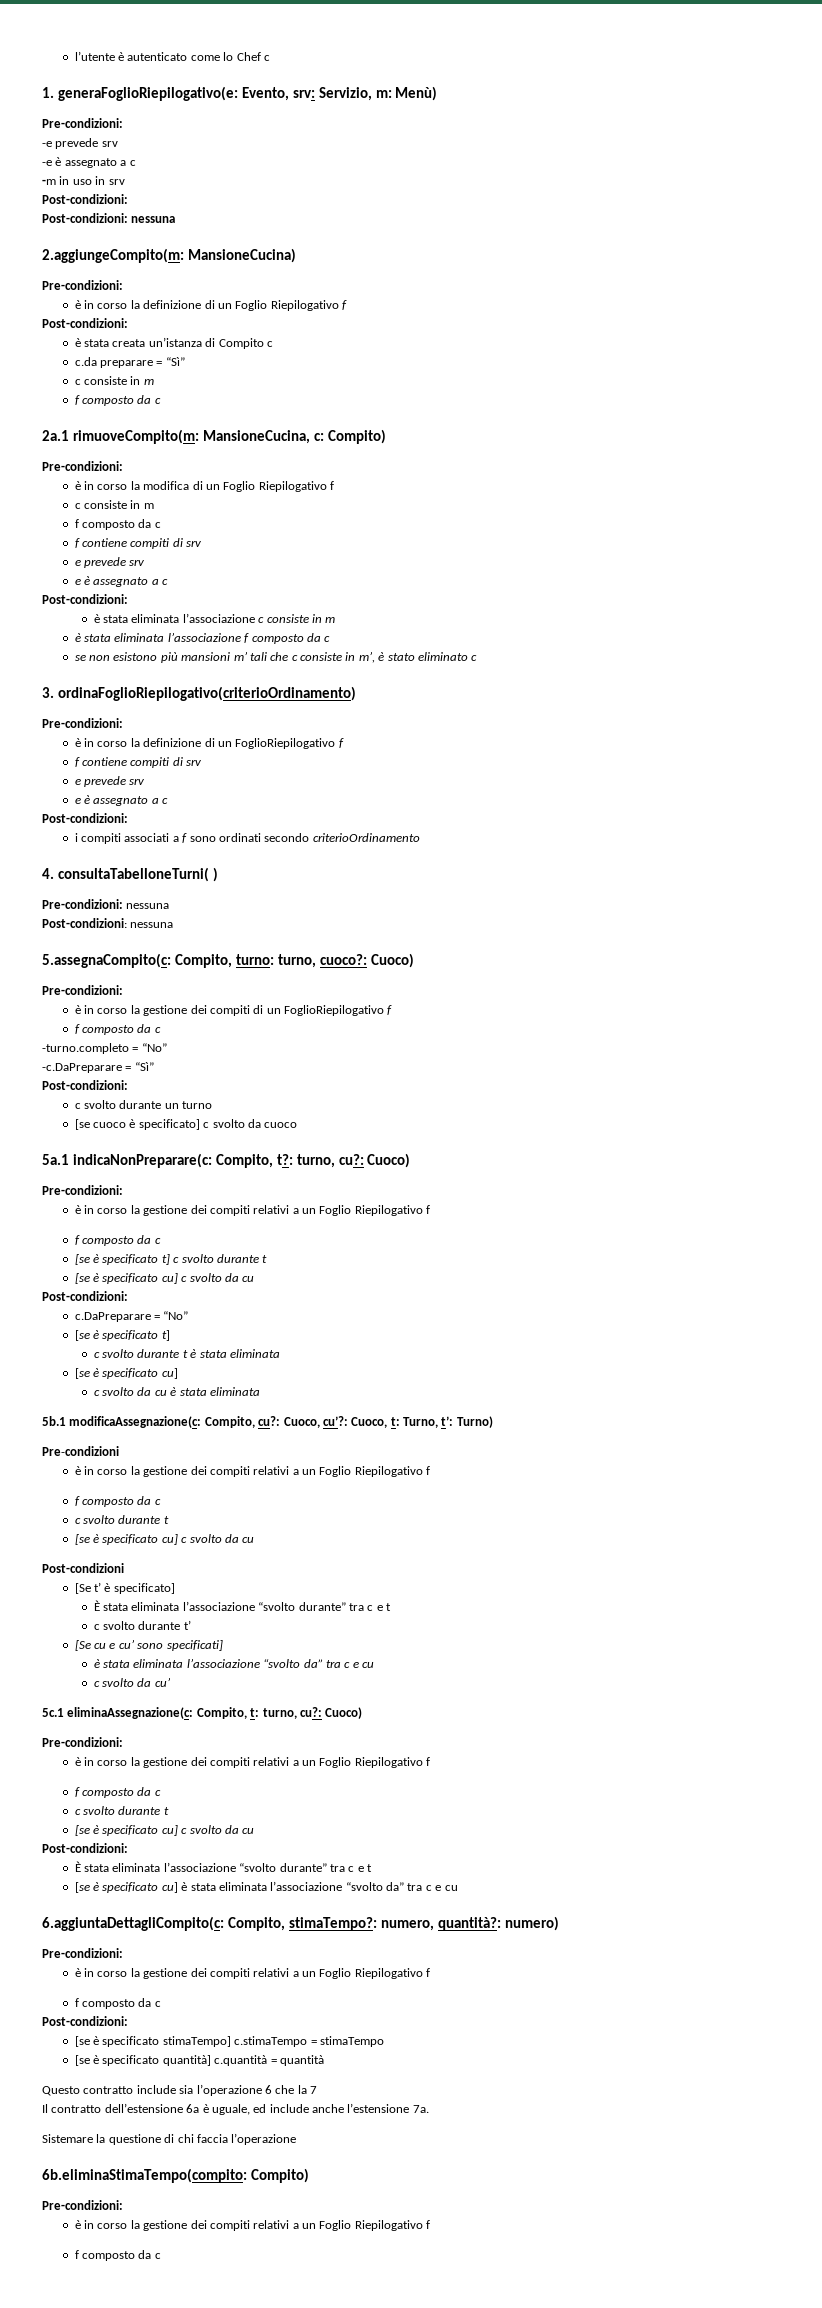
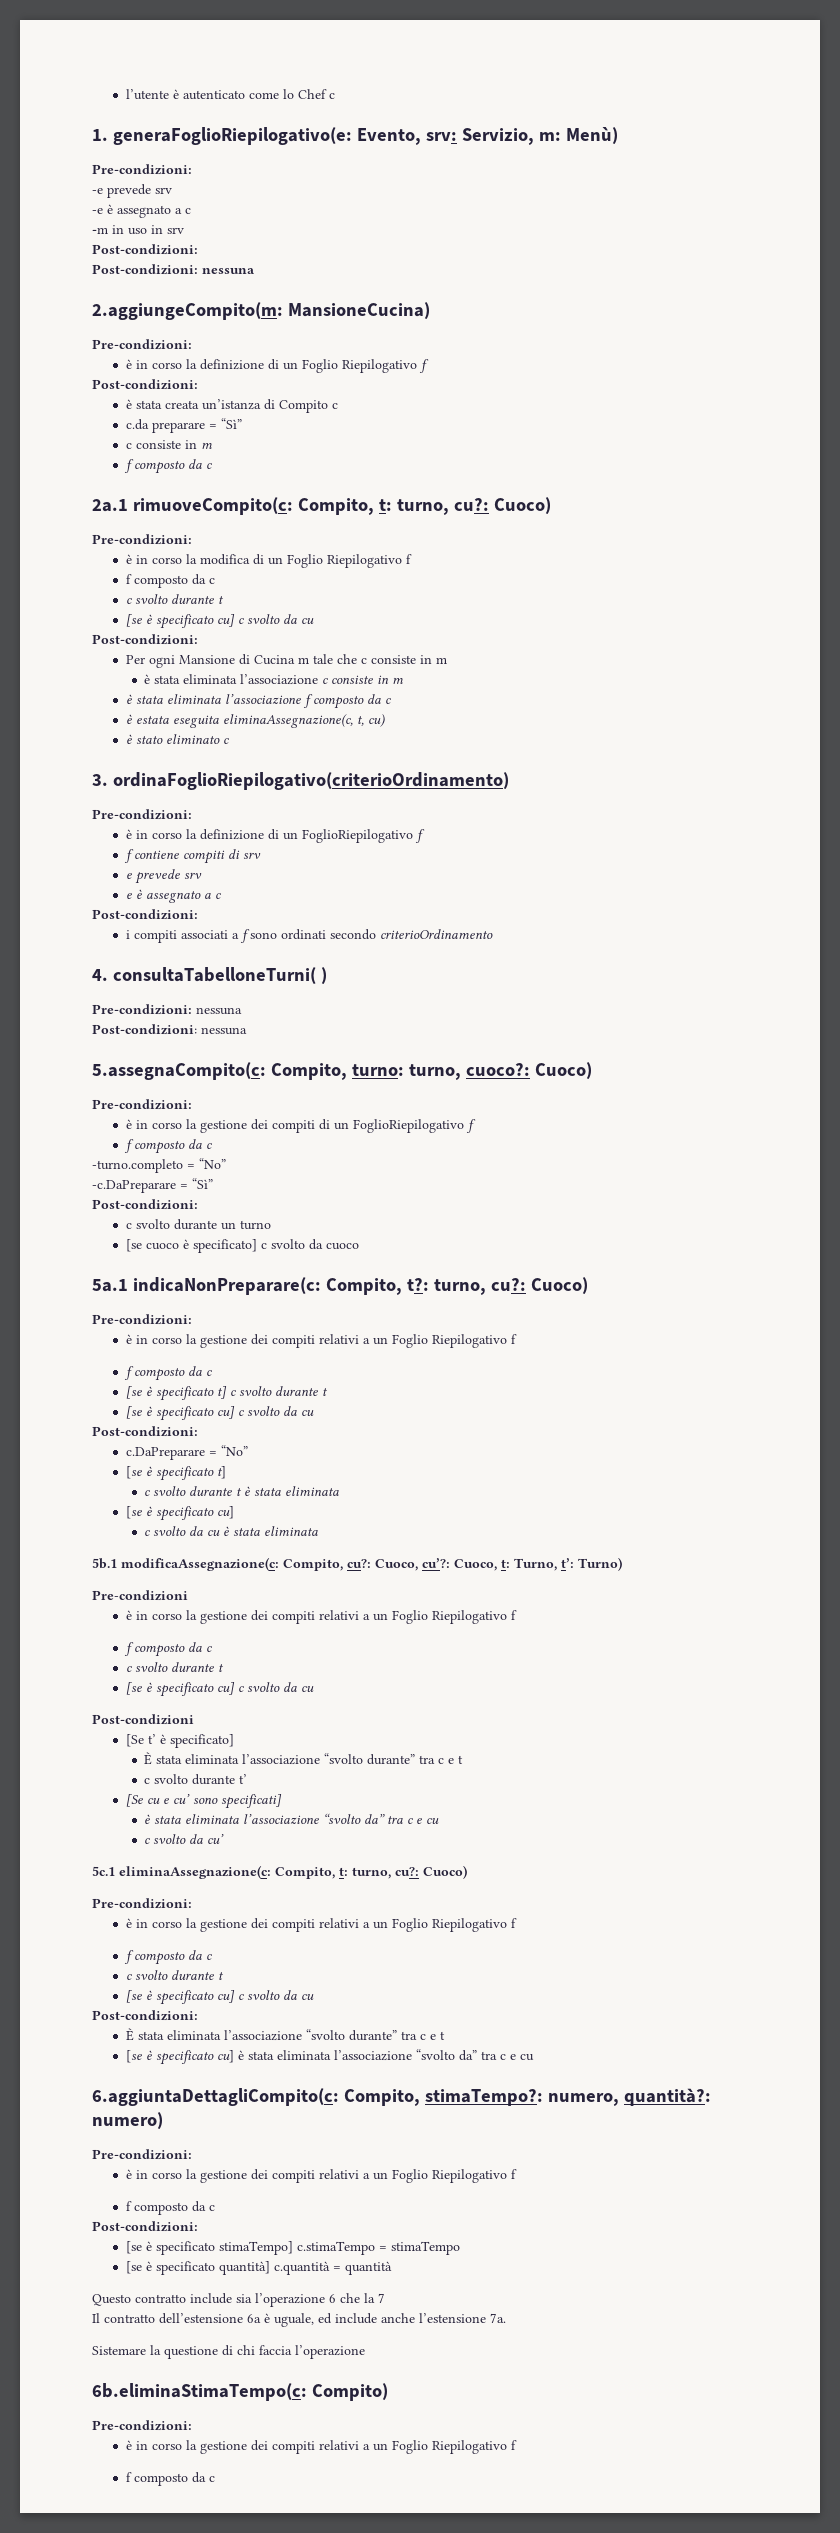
- 2a.1 rimuoveCompito(m: MansioneCucina, c: Compito)
+ 2a.1 rimuoveCompito(c: Compito, t: turno, cu?: Cuoco)
  è in corso la modifica di un Foglio Riepilogativo f
- c consiste in m
  f composto da c
- f contiene compiti di srv
- e prevede srv
- e è assegnato a c
+ c svolto durante t
+ [se è specificato cu] c svolto da cu
  Post-condizioni:
+ Per ogni Mansione di Cucina m tale che c consiste in m
- se non esistono più mansioni m’ tali che c consiste in m’, è stato eliminato c
+ è estata eseguita eliminaAssegnazione(c, t, cu)
+ è stato eliminato c
- 6b.eliminaStimaTempo(compito: Compito)
+ 6b.eliminaStimaTempo(c: Compito)

